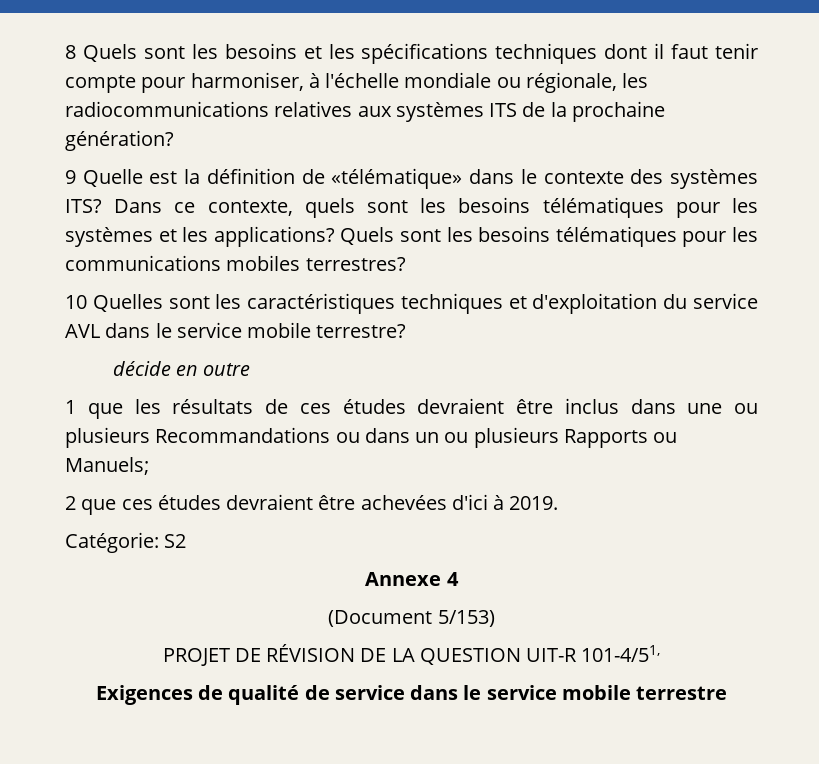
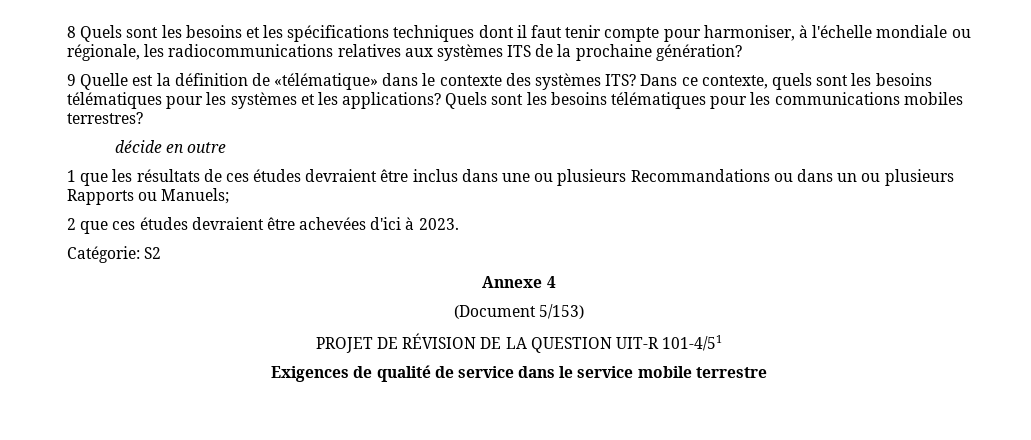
- 10 Quelles sont les caractéristiques techniques et d'exploitation du service AVL dans le service mobile terrestre?
- 2 que ces études devraient être achevées d'ici à 2019.
+ 2 que ces études devraient être achevées d'ici à 2023.
- PROJET DE RÉVISION DE LA QUESTION UIT-R 101-4/51,
+ PROJET DE RÉVISION DE LA QUESTION UIT-R 101-4/51

